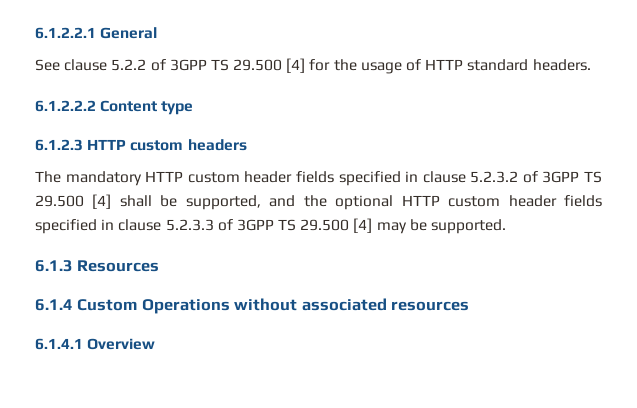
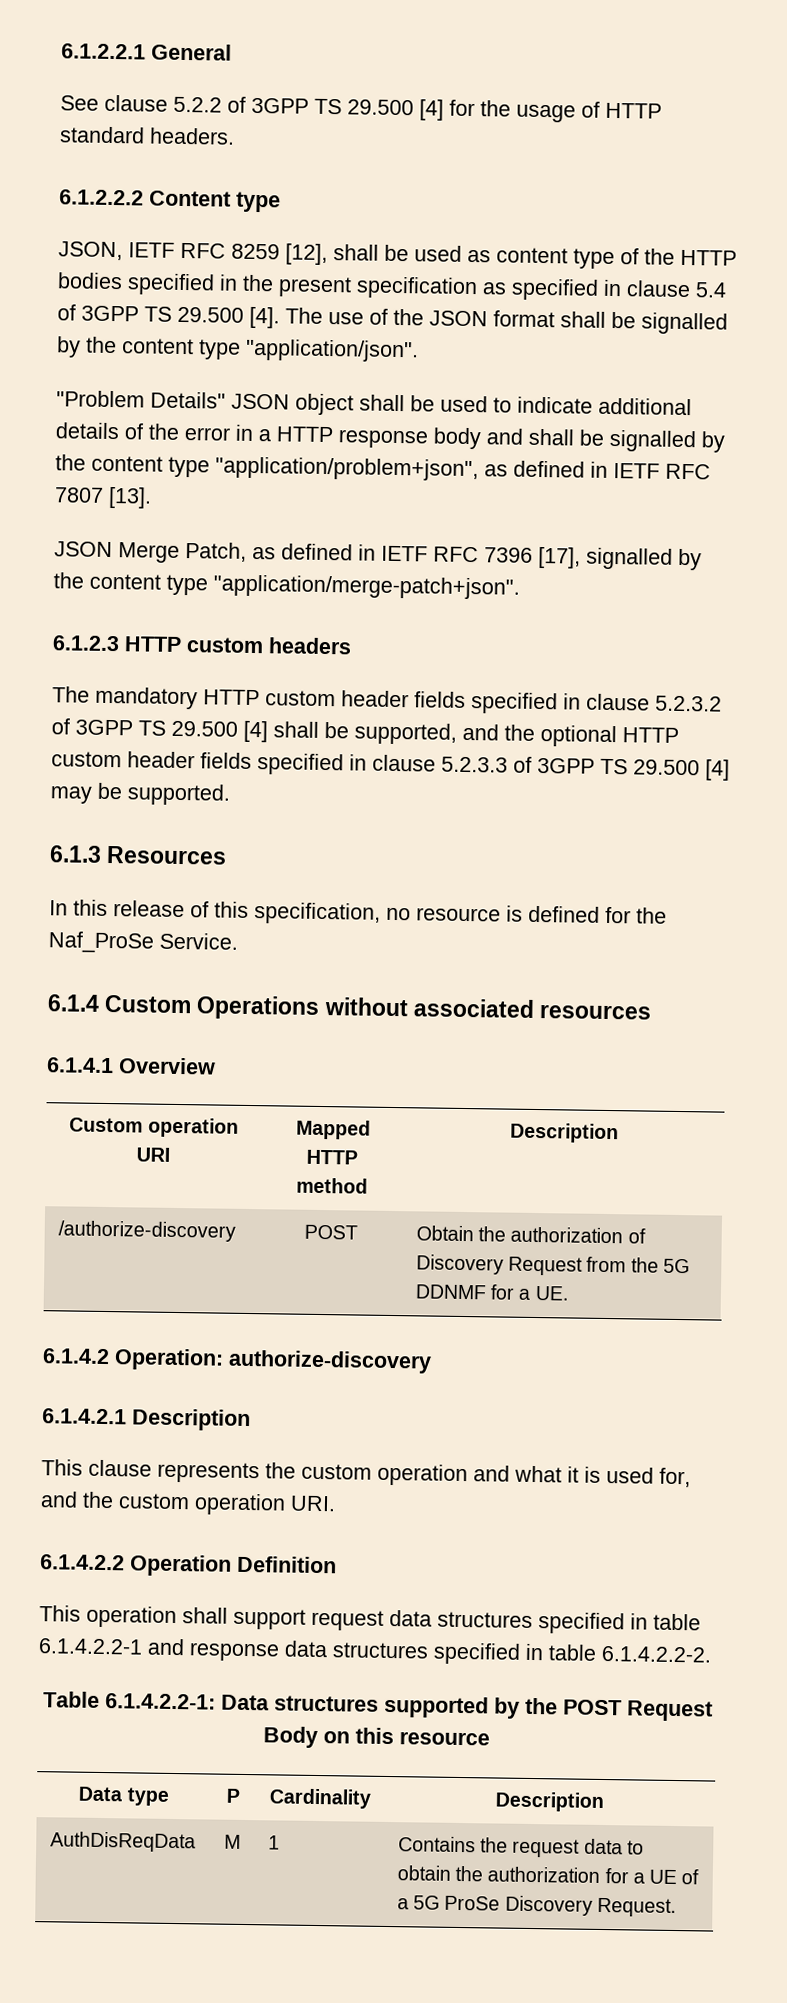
+ JSON, IETF RFC 8259 [12], shall be used as content type of the HTTP bodies specified in the present specification as specified in clause 5.4 of 3GPP TS 29.500 [4]. The use of the JSON format shall be signalled by the content type "application/json".
+ "Problem Details" JSON object shall be used to indicate additional details of the error in a HTTP response body and shall be signalled by the content type "application/problem+json", as defined in IETF RFC 7807 [13].
+ JSON Merge Patch, as defined in IETF RFC 7396 [17], signalled by the content type "application/merge-patch+json".
+ In this release of this specification, no resource is defined for the Naf_ProSe Service.
+ Custom operation URI | Mapped HTTP method | Description
+ /authorize-discovery | POST | Obtain the authorization of Discovery Request from the 5G DDNMF for a UE.
+ 6.1.4.2 Operation: authorize-discovery
+ 6.1.4.2.1 Description
+ This clause represents the custom operation and what it is used for, and the custom operation URI.
+ 6.1.4.2.2 Operation Definition
+ This operation shall support request data structures specified in table 6.1.4.2.2-1 and response data structures specified in table 6.1.4.2.2-2.
+ Table 6.1.4.2.2-1: Data structures supported by the POST Request Body on this resource
+ Data type | P | Cardinality | Description
+ AuthDisReqData | M | 1 | Contains the request data to obtain the authorization for a UE of a 5G ProSe Discovery Request.

